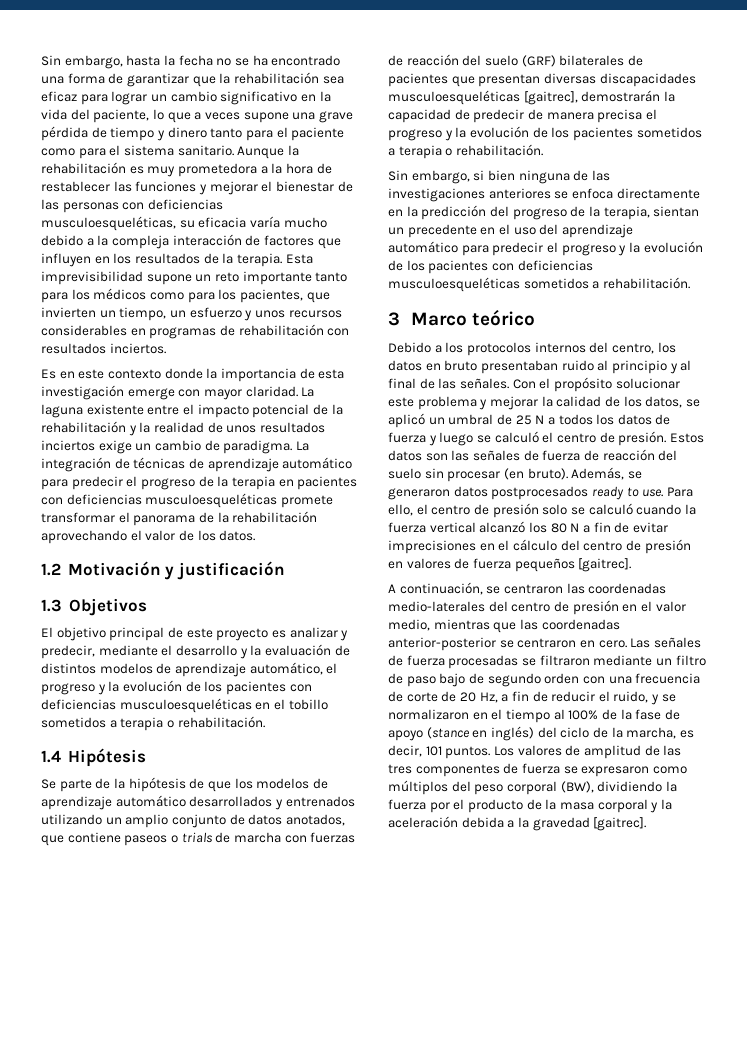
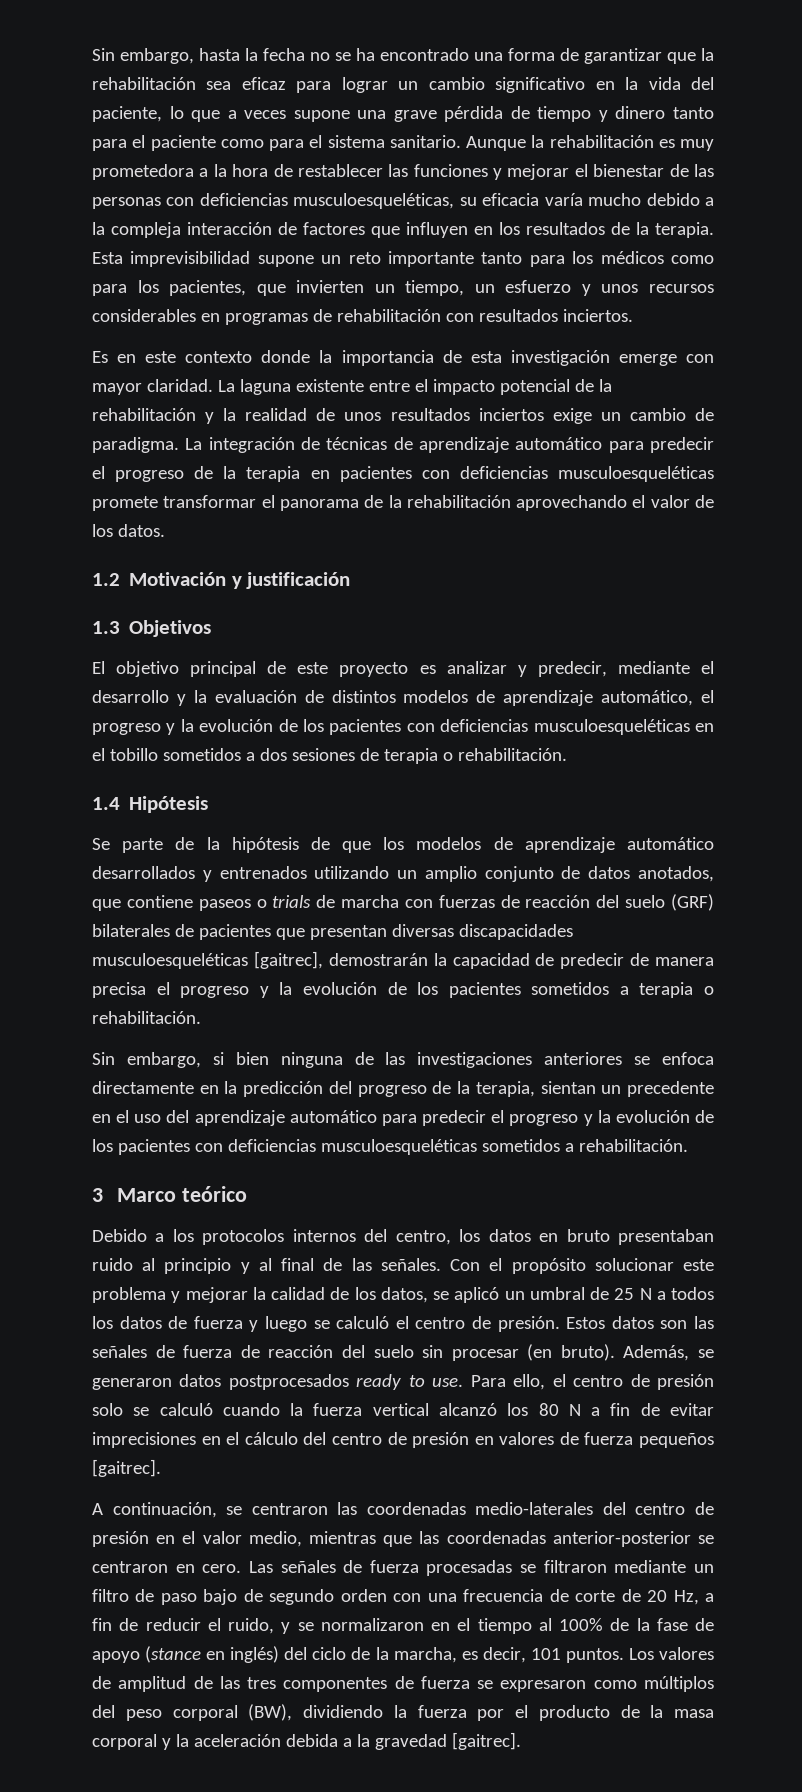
- El objetivo principal de este proyecto es analizar y predecir, mediante el desarrollo y la evaluación de distintos modelos de aprendizaje automático, el progreso y la evolución de los pacientes con deficiencias musculoesqueléticas en el tobillo sometidos a terapia o rehabilitación.
+ El objetivo principal de este proyecto es analizar y predecir, mediante el desarrollo y la evaluación de distintos modelos de aprendizaje automático, el progreso y la evolución de los pacientes con deficiencias musculoesqueléticas en el tobillo sometidos a dos sesiones de terapia o rehabilitación.

